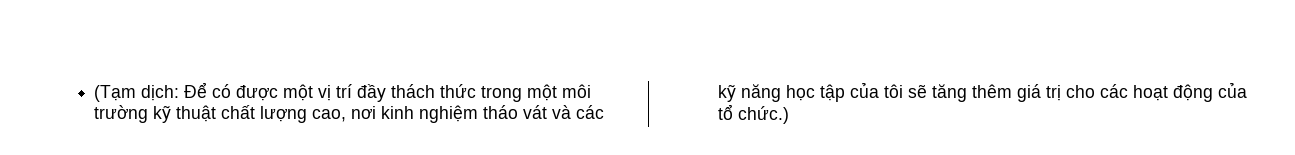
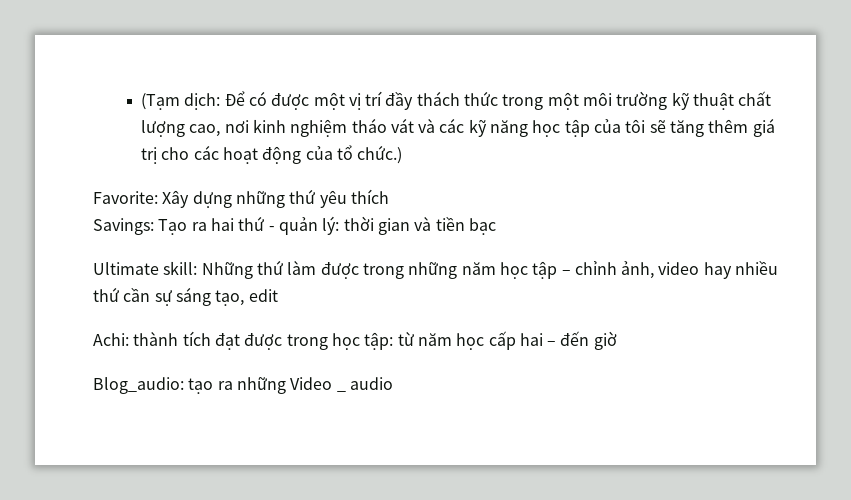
+ Favorite: Xây dựng những thứ yêu thích
+ Savings: Tạo ra hai thứ - quản lý: thời gian và tiền bạc
+ Ultimate skill: Những thứ làm được trong những năm học tập – chỉnh ảnh, video hay nhiều thứ cần sự sáng tạo, edit
+ Achi: thành tích đạt được trong học tập: từ năm học cấp hai – đến giờ
+ Blog_audio: tạo ra những Video _ audio

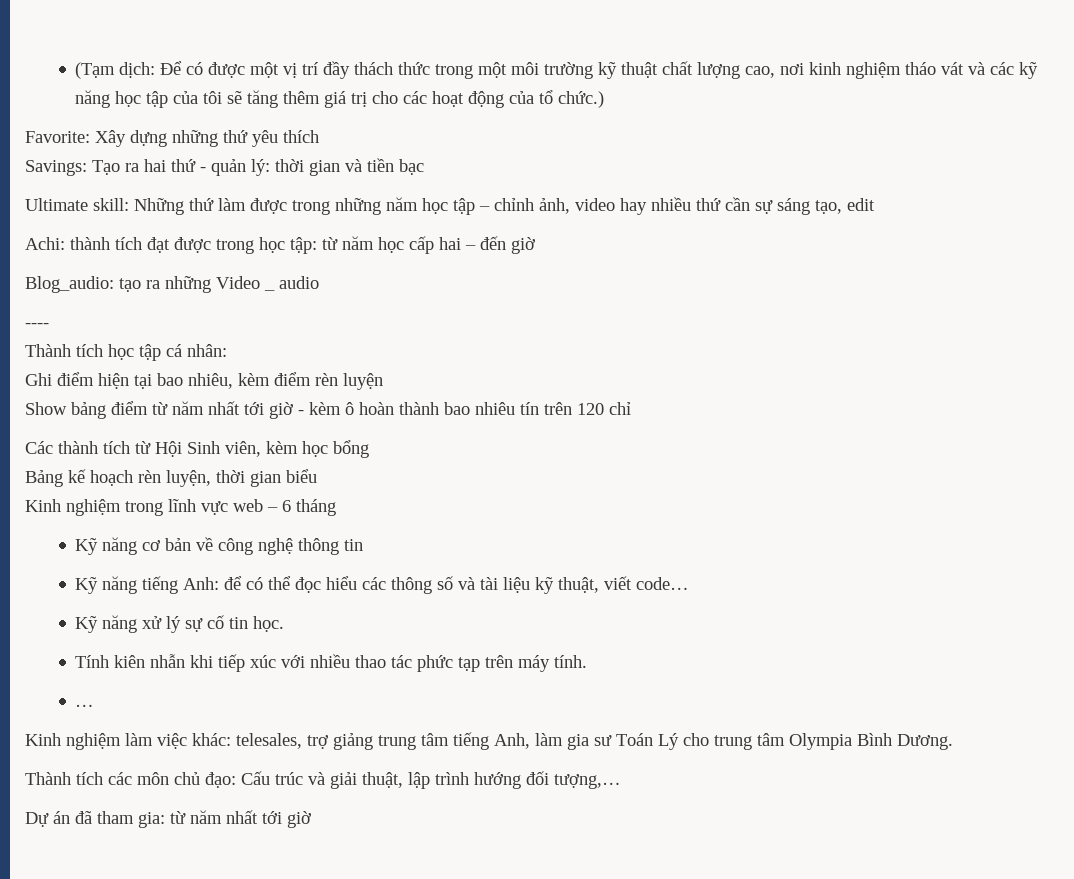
+ ----
+ Thành tích học tập cá nhân:
+ Ghi điểm hiện tại bao nhiêu, kèm điểm rèn luyện
+ Show bảng điểm từ năm nhất tới giờ - kèm ô hoàn thành bao nhiêu tín trên 120 chỉ
+ Các thành tích từ Hội Sinh viên, kèm học bổng
+ Bảng kế hoạch rèn luyện, thời gian biểu
+ Kinh nghiệm trong lĩnh vực web – 6 tháng
+ Kỹ năng cơ bản về công nghệ thông tin
+ Kỹ năng tiếng Anh: để có thể đọc hiểu các thông số và tài liệu kỹ thuật, viết code…
+ Kỹ năng xử lý sự cố tin học.
+ Tính kiên nhẫn khi tiếp xúc với nhiều thao tác phức tạp trên máy tính.
+ …
+ Kinh nghiệm làm việc khác: telesales, trợ giảng trung tâm tiếng Anh, làm gia sư Toán Lý cho trung tâm Olympia Bình Dương.
+ Thành tích các môn chủ đạo: Cấu trúc và giải thuật, lập trình hướng đối tượng,…
+ Dự án đã tham gia: từ năm nhất tới giờ

